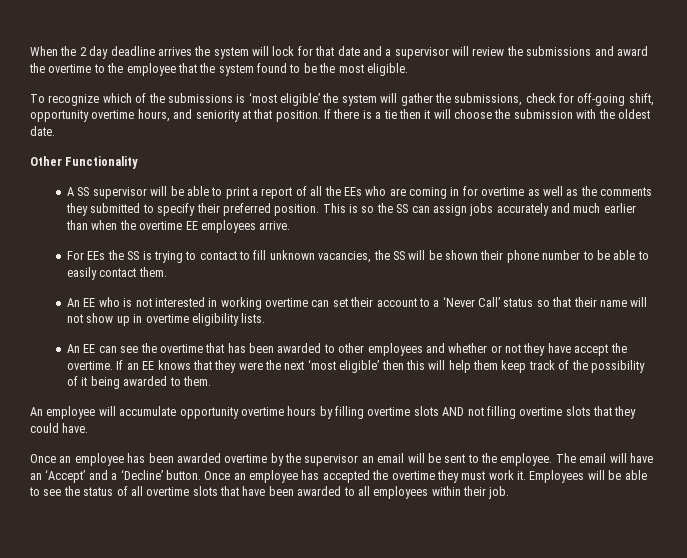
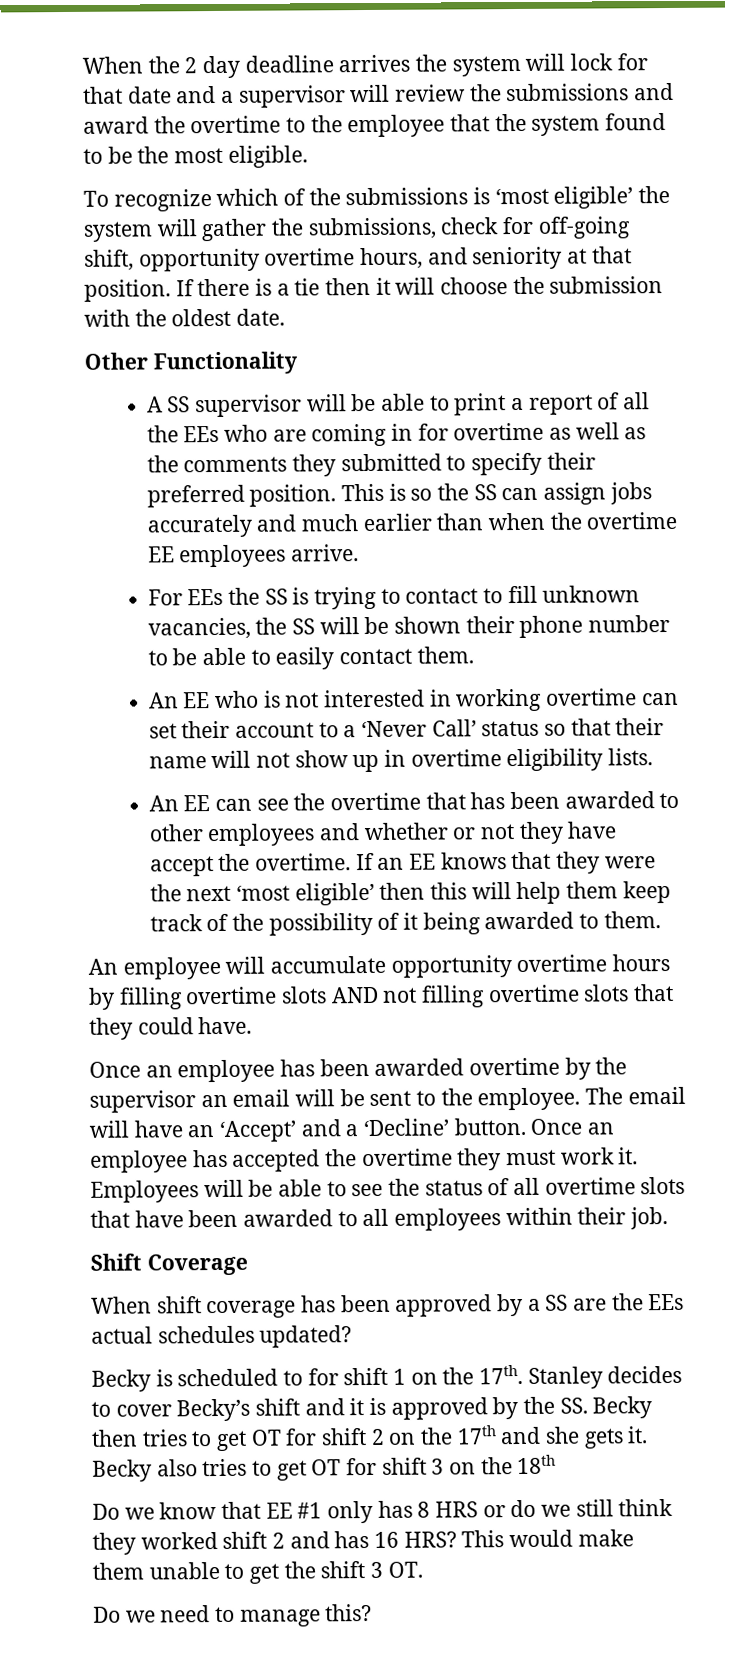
+ Shift Coverage
+ When shift coverage has been approved by a SS are the EEs actual schedules updated?
+ Becky is scheduled to for shift 1 on the 17th. Stanley decides to cover Becky’s shift and it is approved by the SS. Becky then tries to get OT for shift 2 on the 17th and she gets it. Becky also tries to get OT for shift 3 on the 18th
+ Do we know that EE #1 only has 8 HRS or do we still think they worked shift 2 and has 16 HRS? This would make them unable to get the shift 3 OT.
+ Do we need to manage this?

